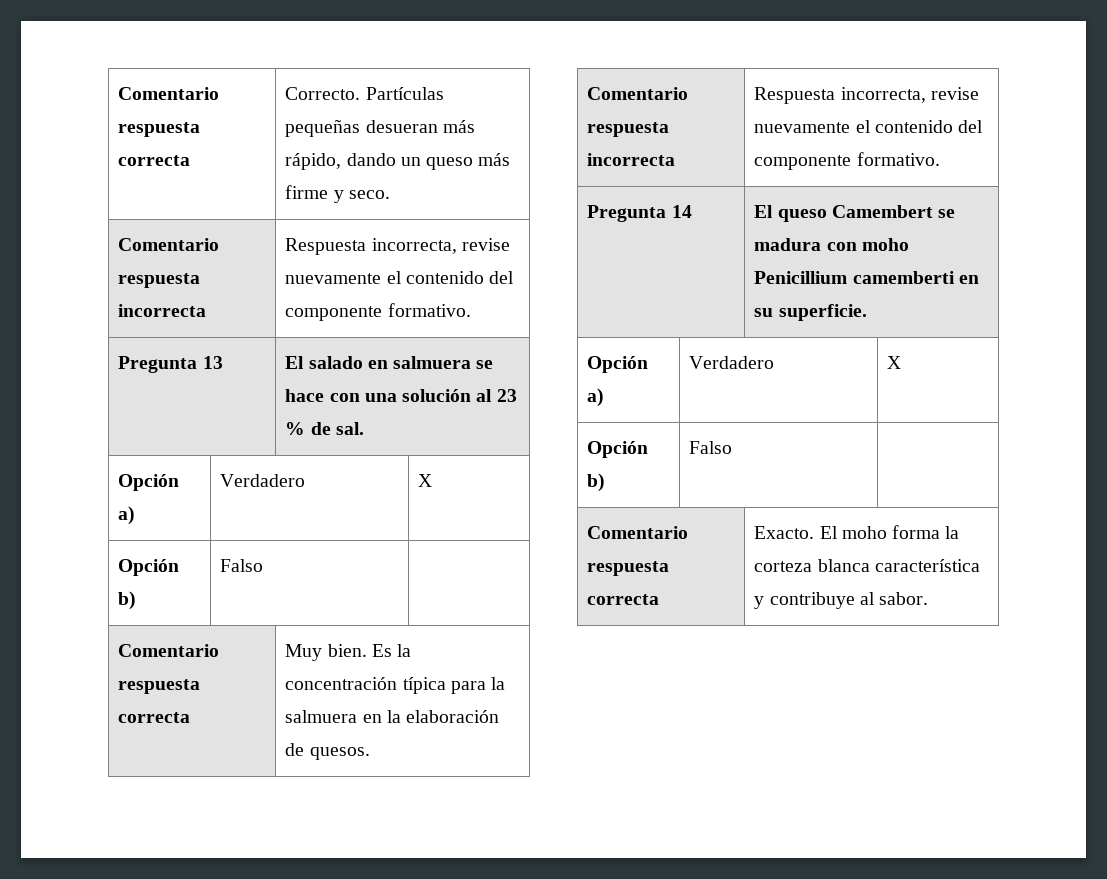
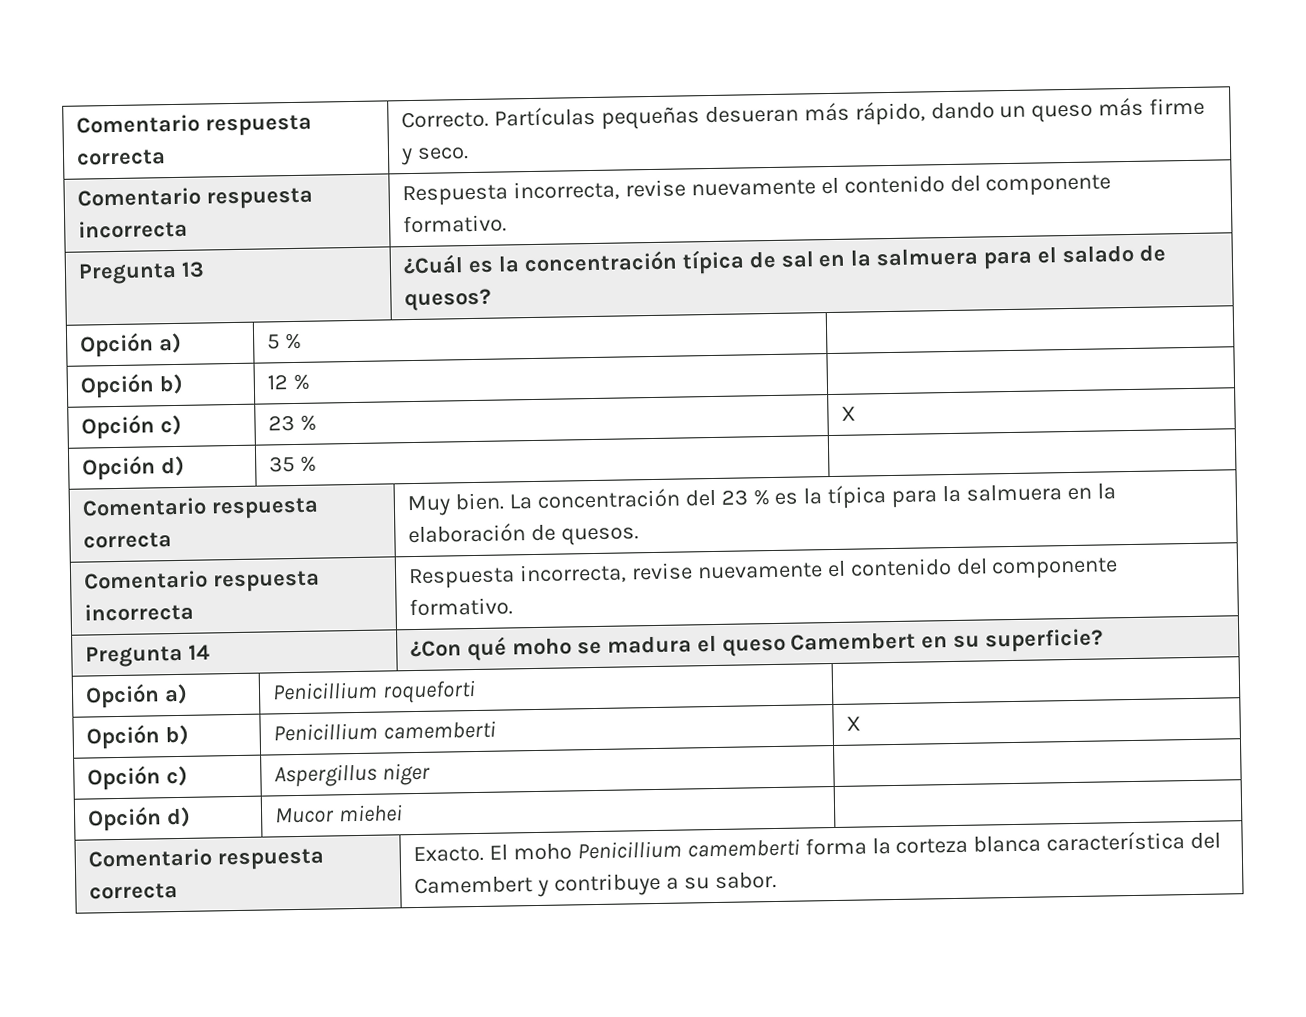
- Pregunta 13 | El salado en salmuera se hace con una solución al 23 % de sal.
- Opción a) | Verdadero | X
- Opción b) | Falso |
+ Pregunta 13 | ¿Cuál es la concentración típica de sal en la salmuera para el salado de quesos?
+ Opción a) | 5 % |
+ Opción b) | 12 % |
+ Opción c) | 23 % | X
+ Opción d) | 35 % |
- Comentario respuesta correcta | Muy bien. Es la concentración típica para la salmuera en la elaboración de quesos.
+ Comentario respuesta correcta | Muy bien. La concentración del 23 % es la típica para la salmuera en la elaboración de quesos.
- Pregunta 14 | El queso Camembert se madura con moho Penicillium camemberti en su superficie.
- Opción a) | Verdadero | X
- Opción b) | Falso |
+ Pregunta 14 | ¿Con qué moho se madura el queso Camembert en su superficie?
+ Opción a) | Penicillium roqueforti |
+ Opción b) | Penicillium camemberti | X
+ Opción c) | Aspergillus niger |
+ Opción d) | Mucor miehei |
- Comentario respuesta correcta | Exacto. El moho forma la corteza blanca característica y contribuye al sabor.
+ Comentario respuesta correcta | Exacto. El moho Penicillium camemberti forma la corteza blanca característica del Camembert y contribuye a su sabor.

